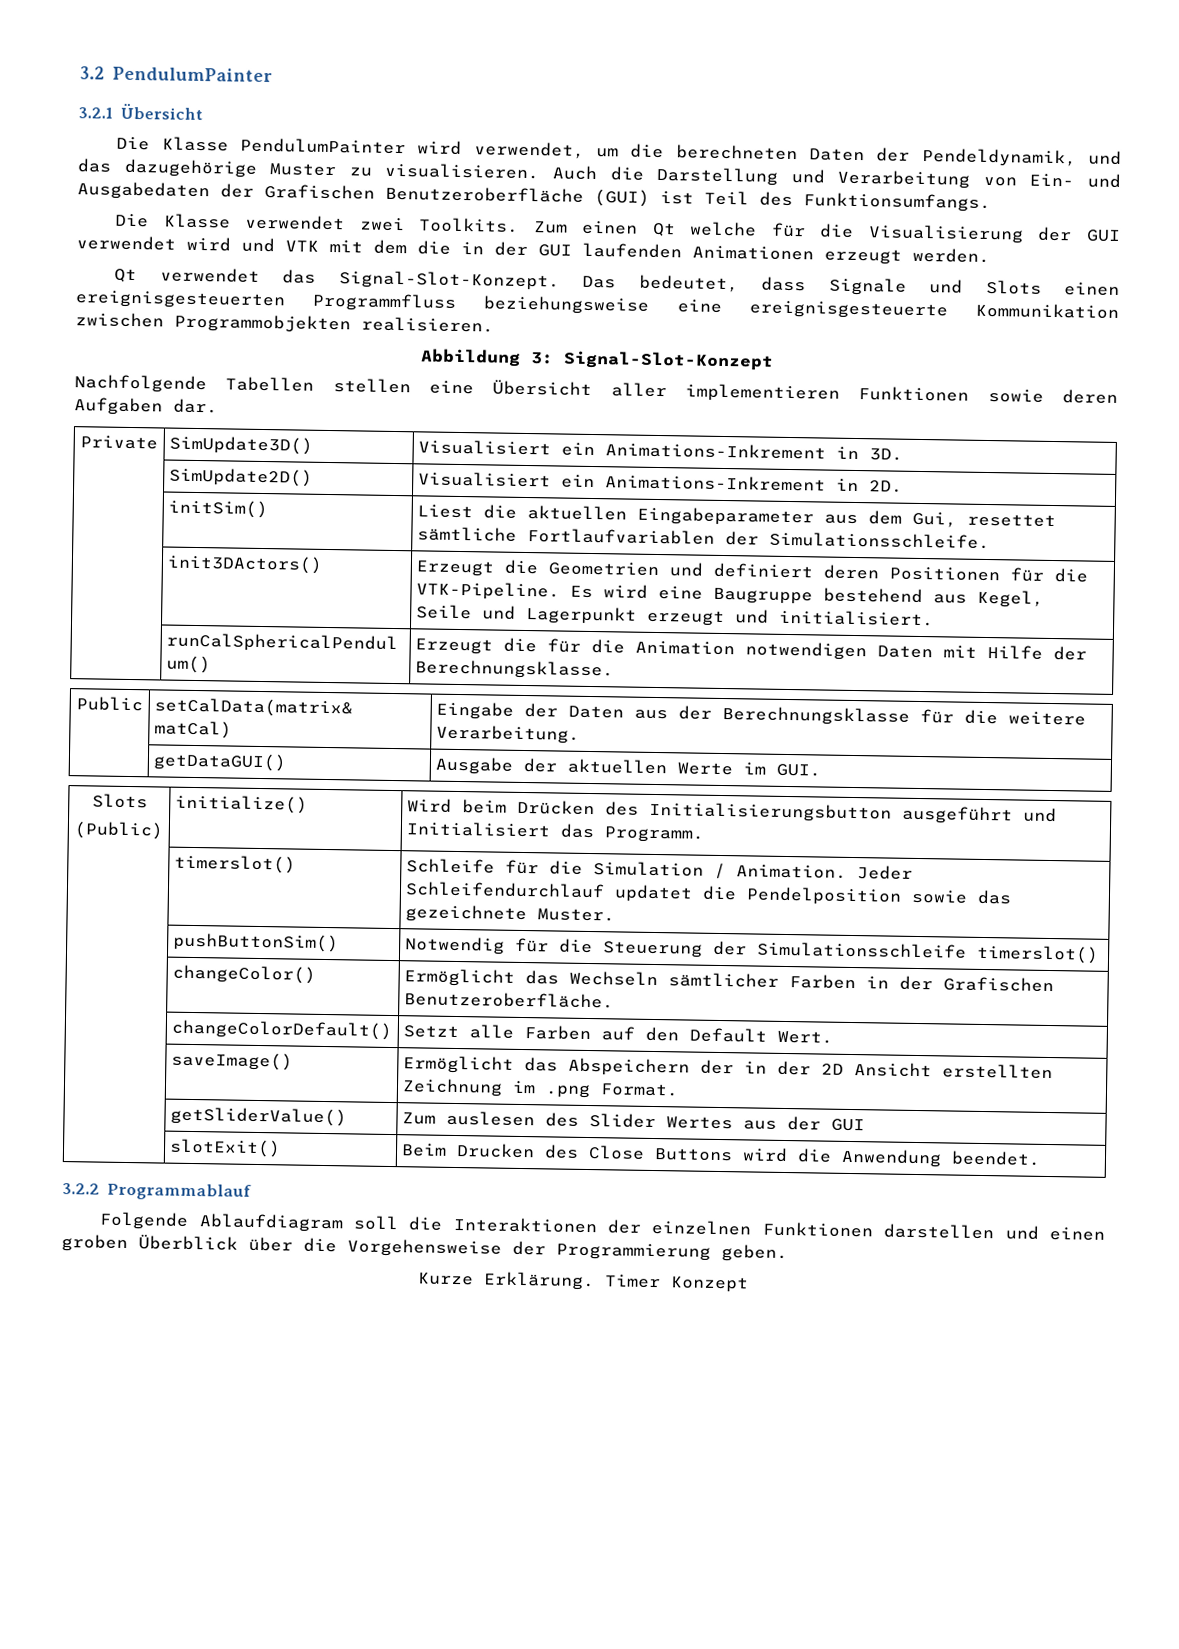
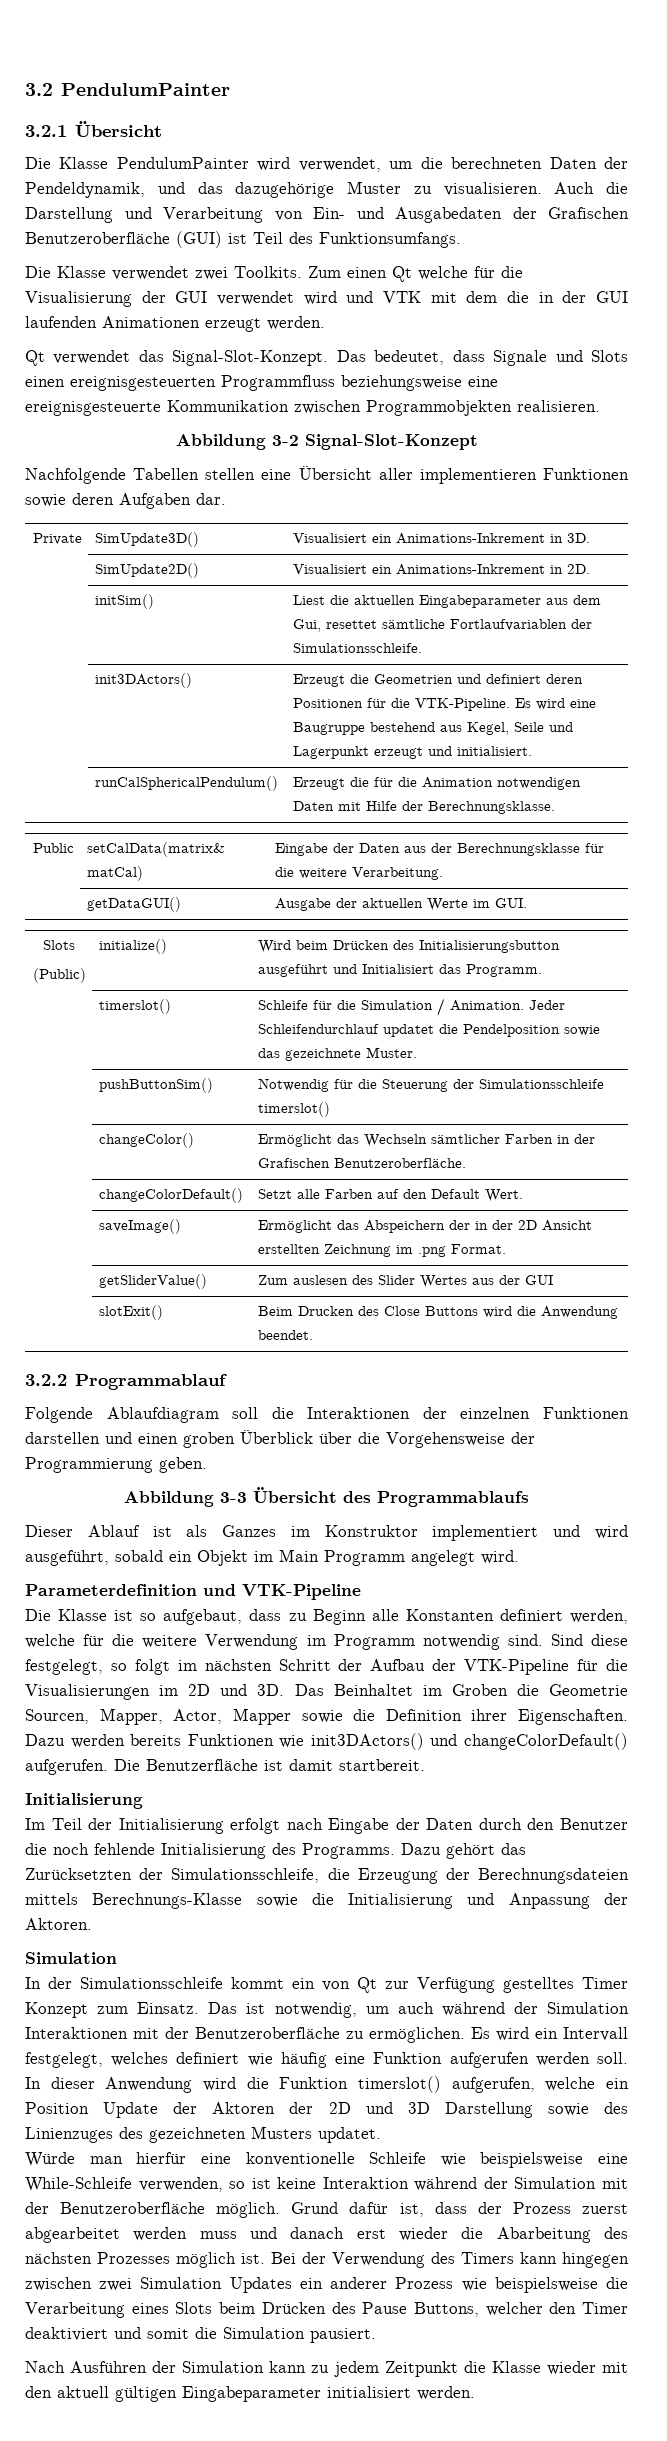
- Abbildung 3: Signal-Slot-Konzept
+ Abbildung 3-2 Signal-Slot-Konzept
- Kurze Erklärung. Timer Konzept
+ Abbildung 3-3 Übersicht des Programmablaufs
+ Dieser Ablauf ist als Ganzes im Konstruktor implementiert und wird ausgeführt, sobald ein Objekt im Main Programm angelegt wird.
+ Parameterdefinition und VTK-Pipeline
+ Die Klasse ist so aufgebaut, dass zu Beginn alle Konstanten definiert werden, welche für die weitere Verwendung im Programm notwendig sind. Sind diese festgelegt, so folgt im nächsten Schritt der Aufbau der VTK-Pipeline für die Visualisierungen im 2D und 3D. Das Beinhaltet im Groben die Geometrie Sourcen, Mapper, Actor, Mapper sowie die Definition ihrer Eigenschaften. Dazu werden bereits Funktionen wie init3DActors() und changeColorDefault() aufgerufen. Die Benutzerfläche ist damit startbereit.
+ Initialisierung
+ Im Teil der Initialisierung erfolgt nach Eingabe der Daten durch den Benutzer die noch fehlende Initialisierung des Programms. Dazu gehört das Zurücksetzten der Simulationsschleife, die Erzeugung der Berechnungsdateien mittels Berechnungs-Klasse sowie die Initialisierung und Anpassung der Aktoren.
+ Simulation
+ In der Simulationsschleife kommt ein von Qt zur Verfügung gestelltes Timer Konzept zum Einsatz. Das ist notwendig, um auch während der Simulation Interaktionen mit der Benutzeroberfläche zu ermöglichen. Es wird ein Intervall festgelegt, welches definiert wie häufig eine Funktion aufgerufen werden soll. In dieser Anwendung wird die Funktion timerslot() aufgerufen, welche ein Position Update der Aktoren der 2D und 3D Darstellung sowie des Linienzuges des gezeichneten Musters updatet.
+ Würde man hierfür eine konventionelle Schleife wie beispielsweise eine While-Schleife verwenden, so ist keine Interaktion während der Simulation mit der Benutzeroberfläche möglich. Grund dafür ist, dass der Prozess zuerst abgearbeitet werden muss und danach erst wieder die Abarbeitung des nächsten Prozesses möglich ist. Bei der Verwendung des Timers kann hingegen zwischen zwei Simulation Updates ein anderer Prozess wie beispielsweise die Verarbeitung eines Slots beim Drücken des Pause Buttons, welcher den Timer deaktiviert und somit die Simulation pausiert.
+ Nach Ausführen der Simulation kann zu jedem Zeitpunkt die Klasse wieder mit den aktuell gültigen Eingabeparameter initialisiert werden.

